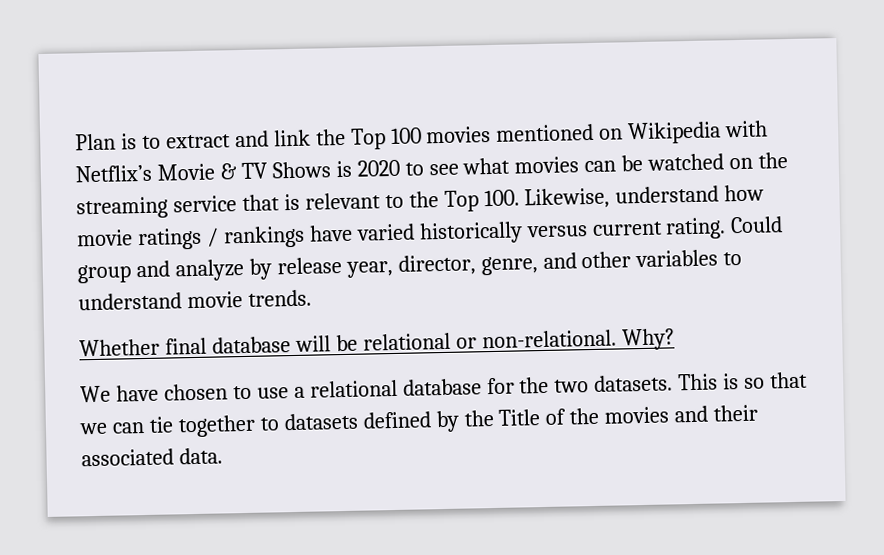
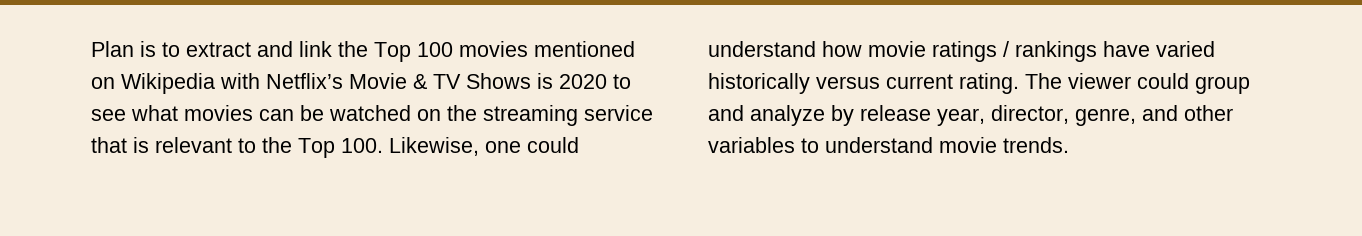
- Plan is to extract and link the Top 100 movies mentioned on Wikipedia with Netflix’s Movie & TV Shows is 2020 to see what movies can be watched on the streaming service that is relevant to the Top 100. Likewise, understand how movie ratings / rankings have varied historically versus current rating.
+ Plan is to extract and link the Top 100 movies mentioned on Wikipedia with Netflix’s Movie & TV Shows is 2020 to see what movies can be watched on the streaming service that is relevant to the Top 100. Likewise, one could understand how movie ratings / rankings have varied historically versus current rating.
- Could group and analyze by release year, director, genre, and other variables to understand movie trends.
+ The viewer could group and analyze by release year, director, genre, and other variables to understand movie trends.
- Whether final database will be relational or non-relational. Why?
- We have chosen to use a relational database for the two datasets. This is so that we can tie together to datasets defined by the Title of the movies and their associated data.

